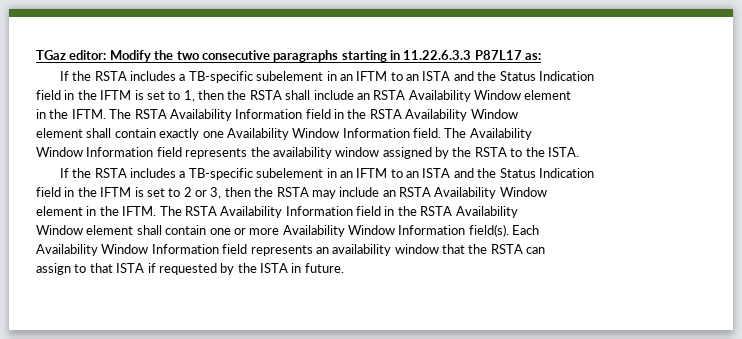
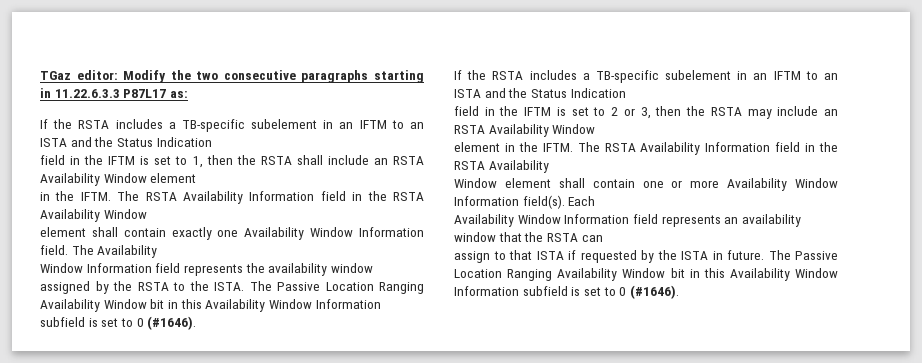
- Window Information field represents the availability window assigned by the RSTA to the ISTA.
+ Window Information field represents the availability window assigned by the RSTA to the ISTA. The Passive Location Ranging Availability Window bit in this Availability Window Information subfield is set to 0 (#1646).
- assign to that ISTA if requested by the ISTA in future.
+ assign to that ISTA if requested by the ISTA in future. The Passive Location Ranging Availability Window bit in this Availability Window Information subfield is set to 0 (#1646).

